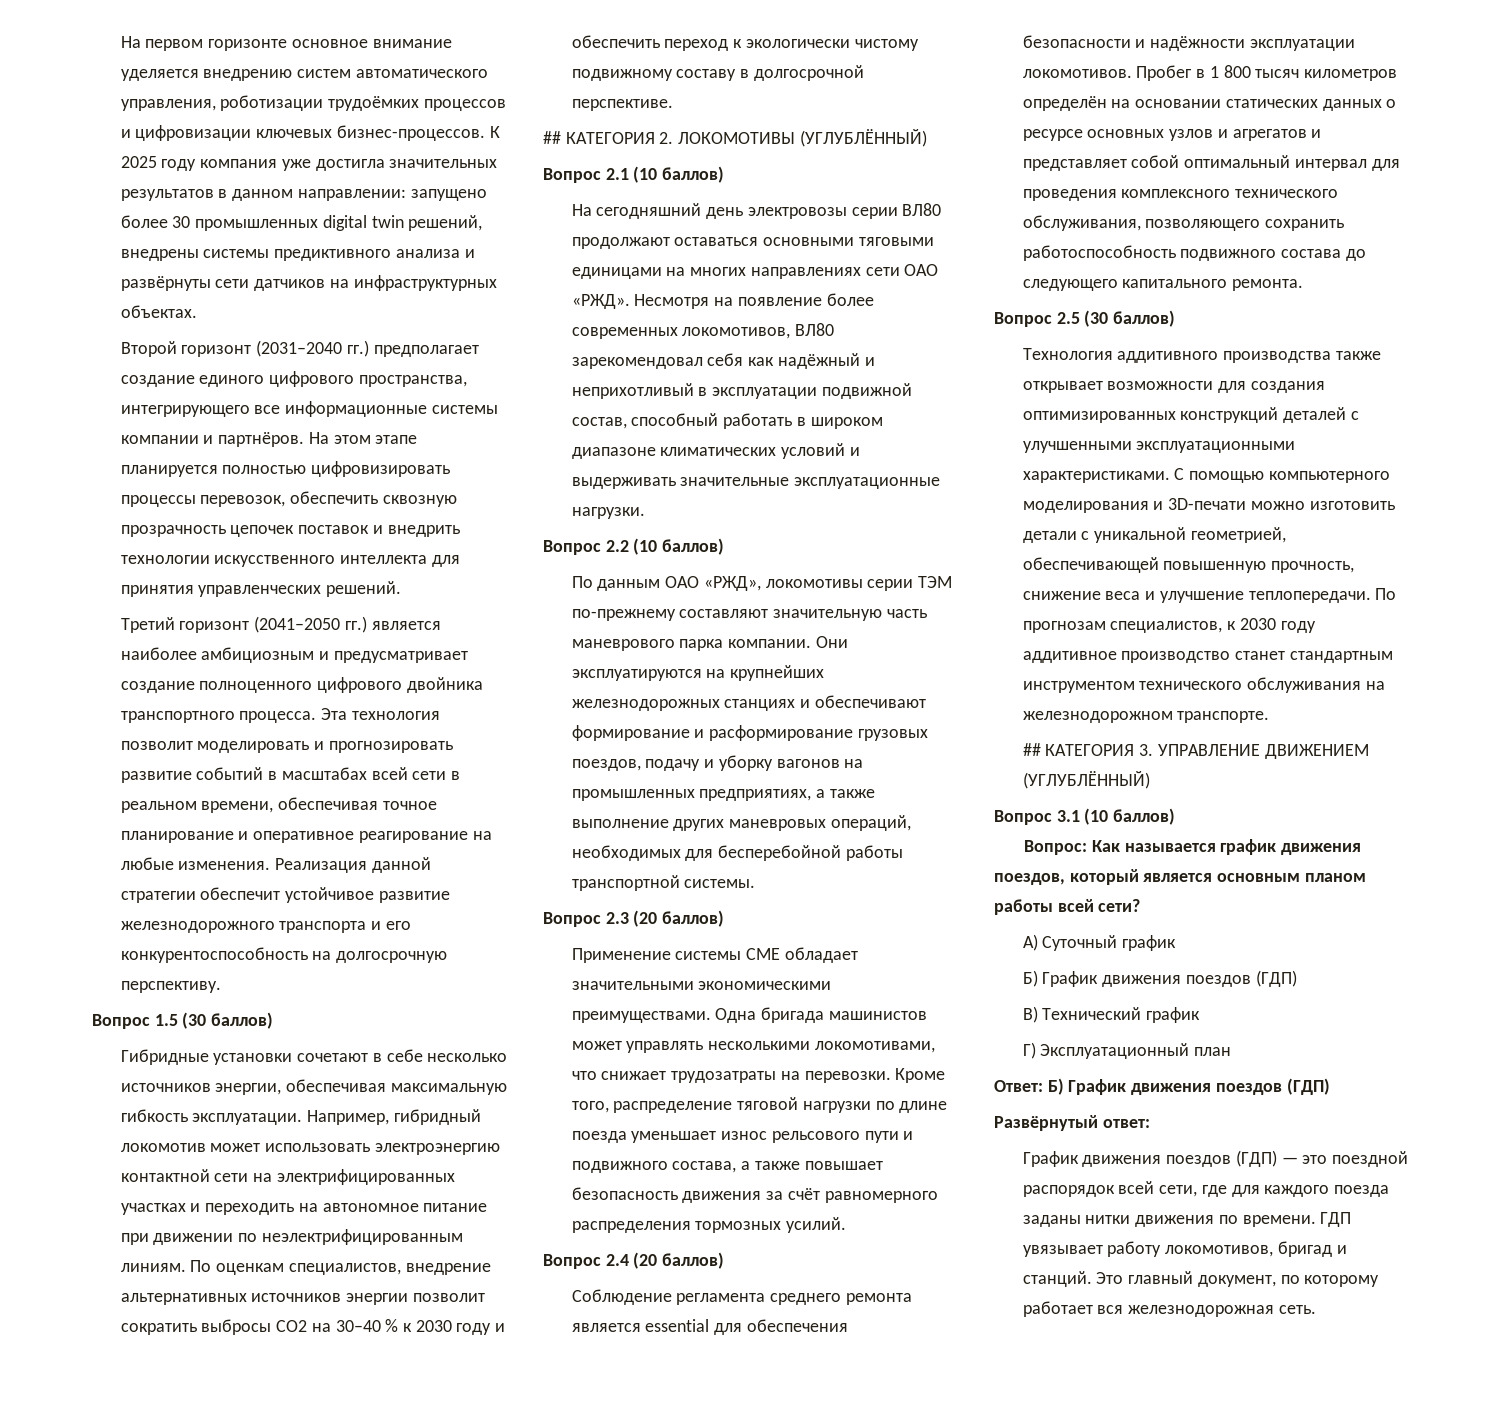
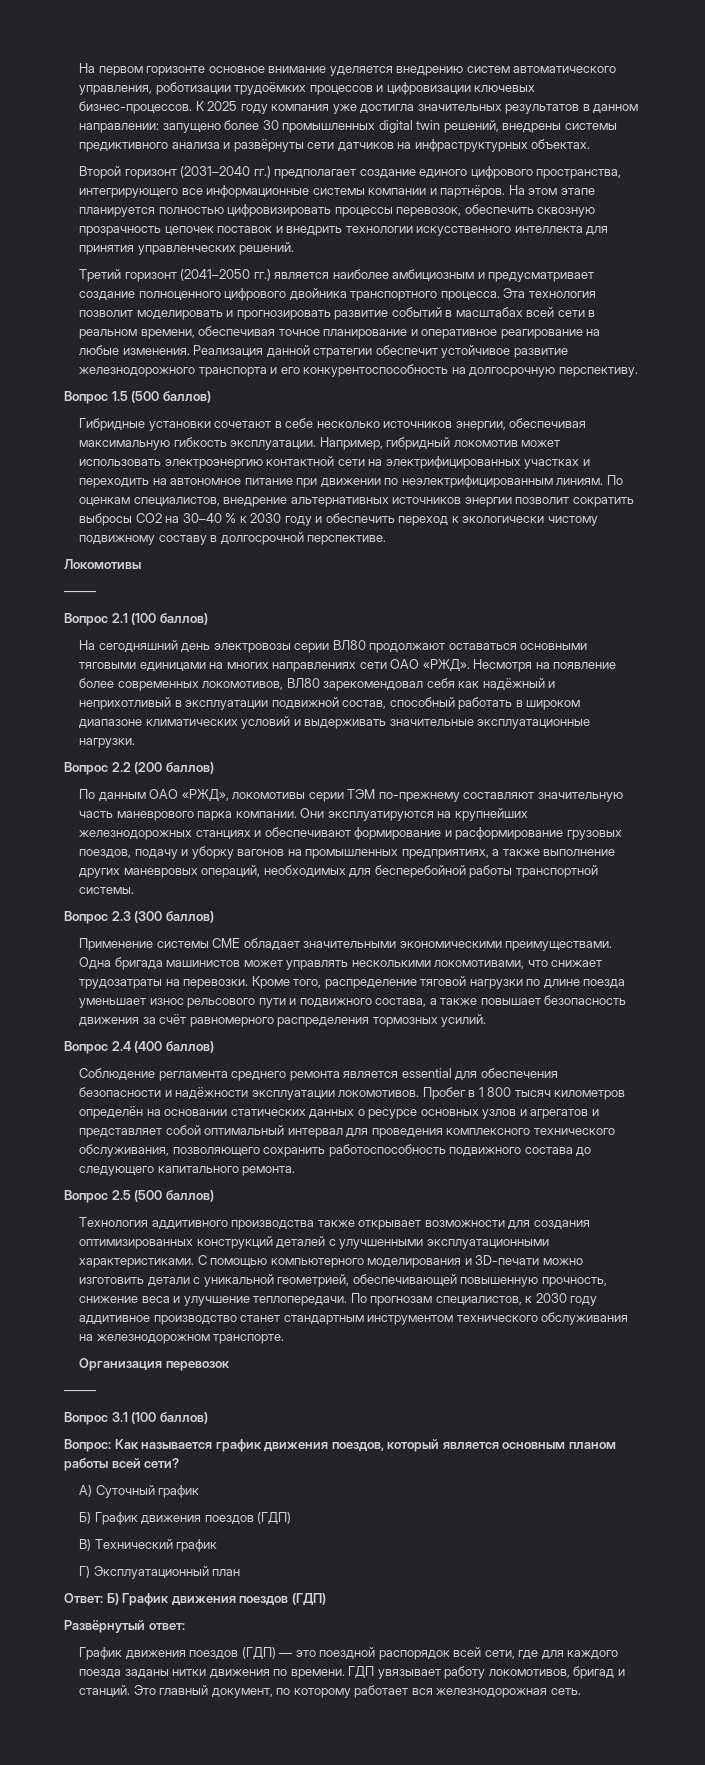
- Вопрос 1.5 (30 баллов)
+ Вопрос 1.5 (500 баллов)
- ## КАТЕГОРИЯ 2. ЛОКОМОТИВЫ (УГЛУБЛЁННЫЙ)
+ Локомотивы
+ ────
- Вопрос 2.1 (10 баллов)
+ Вопрос 2.1 (100 баллов)
- Вопрос 2.2 (10 баллов)
+ Вопрос 2.2 (200 баллов)
- Вопрос 2.3 (20 баллов)
+ Вопрос 2.3 (300 баллов)
- Вопрос 2.4 (20 баллов)
+ Вопрос 2.4 (400 баллов)
- Вопрос 2.5 (30 баллов)
+ Вопрос 2.5 (500 баллов)
- ## КАТЕГОРИЯ 3. УПРАВЛЕНИЕ ДВИЖЕНИЕМ (УГЛУБЛЁННЫЙ)
+ Организация перевозок
+ ────
- Вопрос 3.1 (10 баллов)
+ Вопрос 3.1 (100 баллов)

